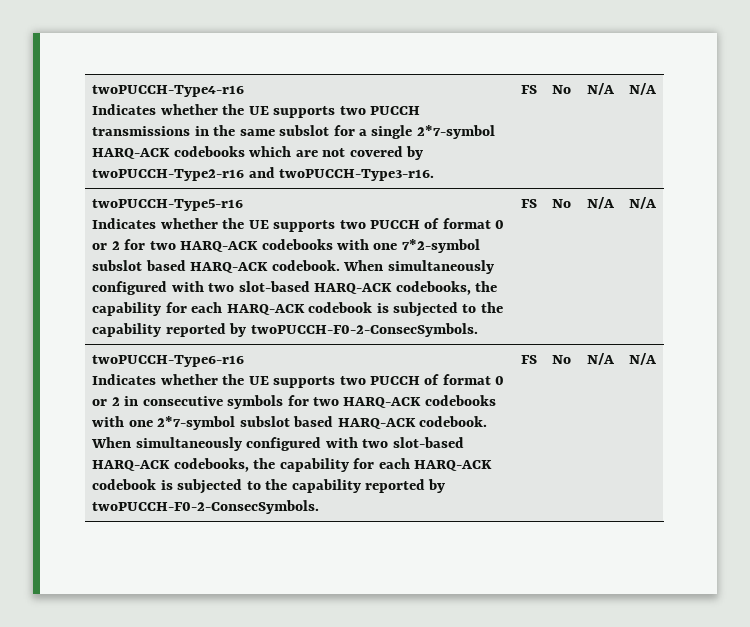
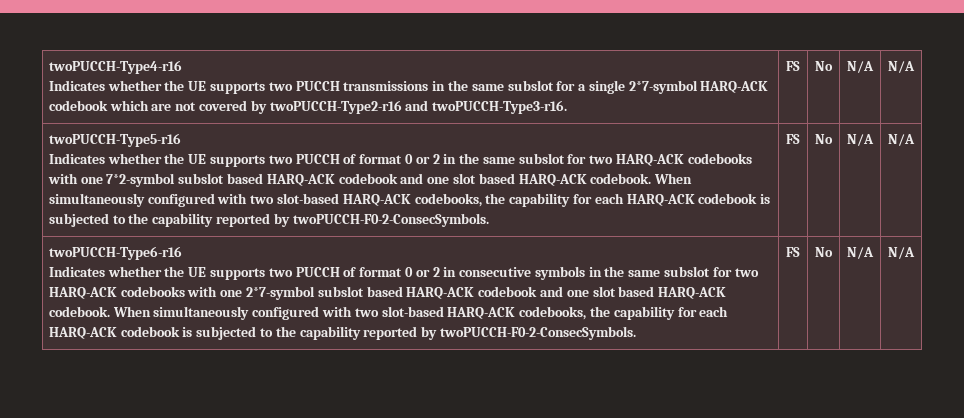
  twoPUCCH-Type4-r16
- Indicates whether the UE supports two PUCCH transmissions in the same subslot for a single 2*7-symbol HARQ-ACK codebooks which are not covered by twoPUCCH-Type2-r16 and twoPUCCH-Type3-r16. | FS | No | N/A | N/A
+ Indicates whether the UE supports two PUCCH transmissions in the same subslot for a single 2*7-symbol HARQ-ACK codebook which are not covered by twoPUCCH-Type2-r16 and twoPUCCH-Type3-r16. | FS | No | N/A | N/A
- Indicates whether the UE supports two PUCCH of format 0 or 2 for two HARQ-ACK codebooks with one 7*2-symbol subslot based HARQ-ACK codebook.
+ Indicates whether the UE supports two PUCCH of format 0 or 2 in the same subslot for two HARQ-ACK codebooks with one 7*2-symbol subslot based HARQ-ACK codebook and one slot based HARQ-ACK codebook.
- Indicates whether the UE supports two PUCCH of format 0 or 2 in consecutive symbols for two HARQ-ACK codebooks with one 2*7-symbol subslot based HARQ-ACK codebook.
+ Indicates whether the UE supports two PUCCH of format 0 or 2 in consecutive symbols in the same subslot for two HARQ-ACK codebooks with one 2*7-symbol subslot based HARQ-ACK codebook and one slot based HARQ-ACK codebook.

